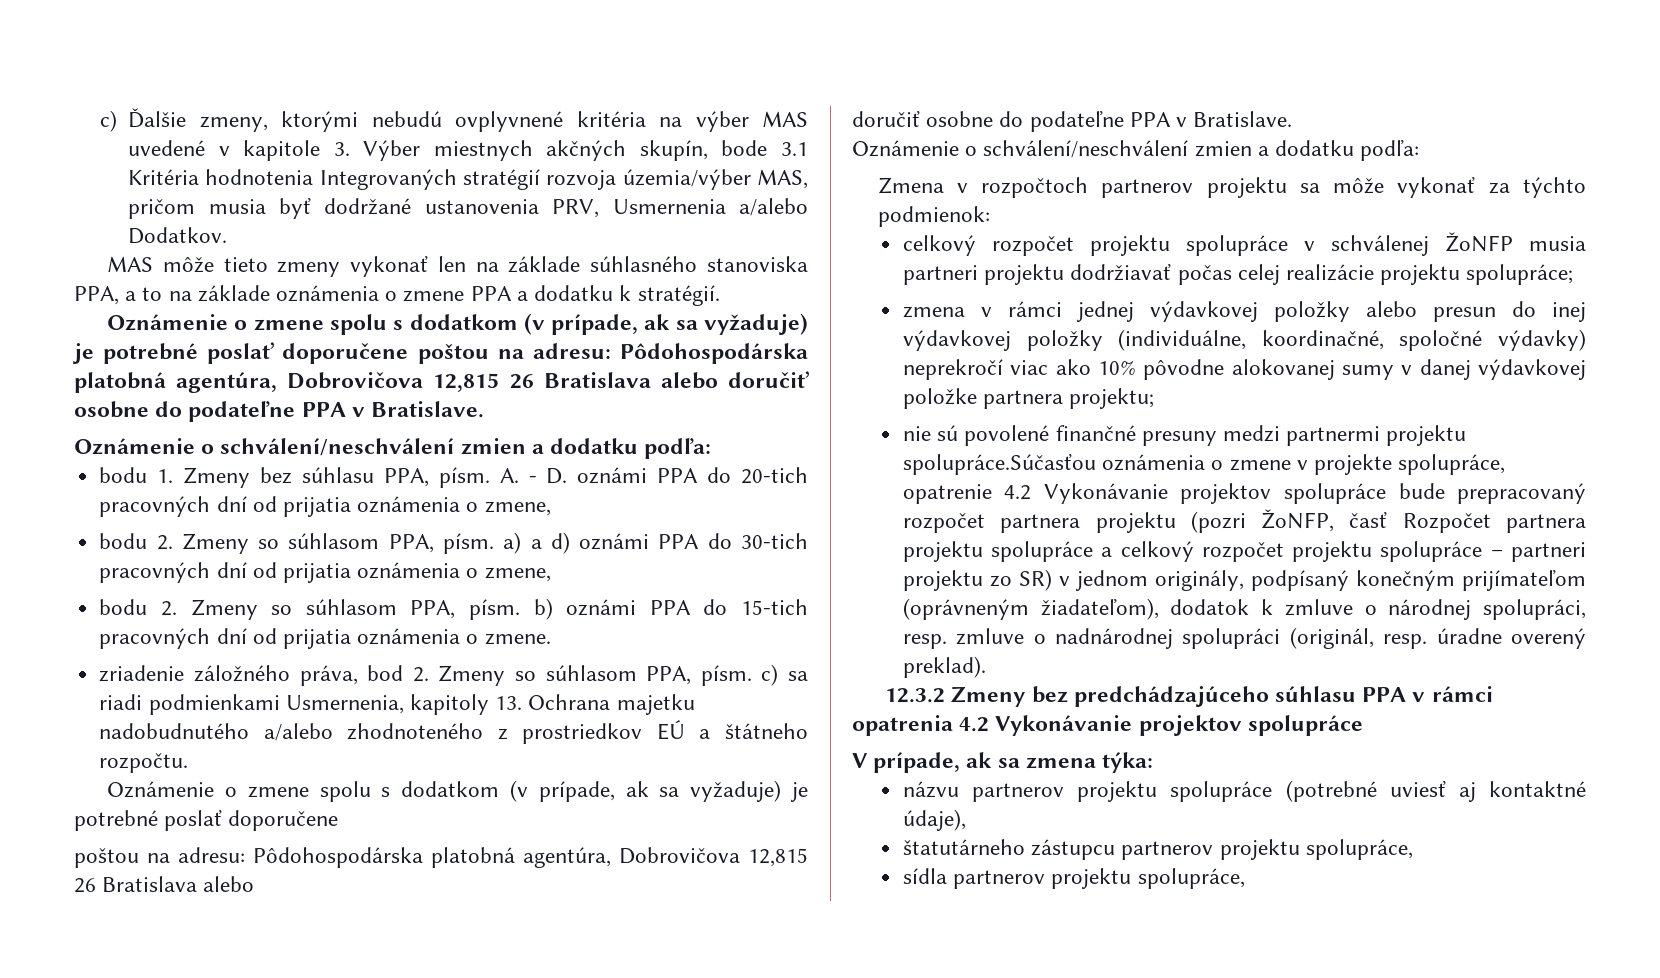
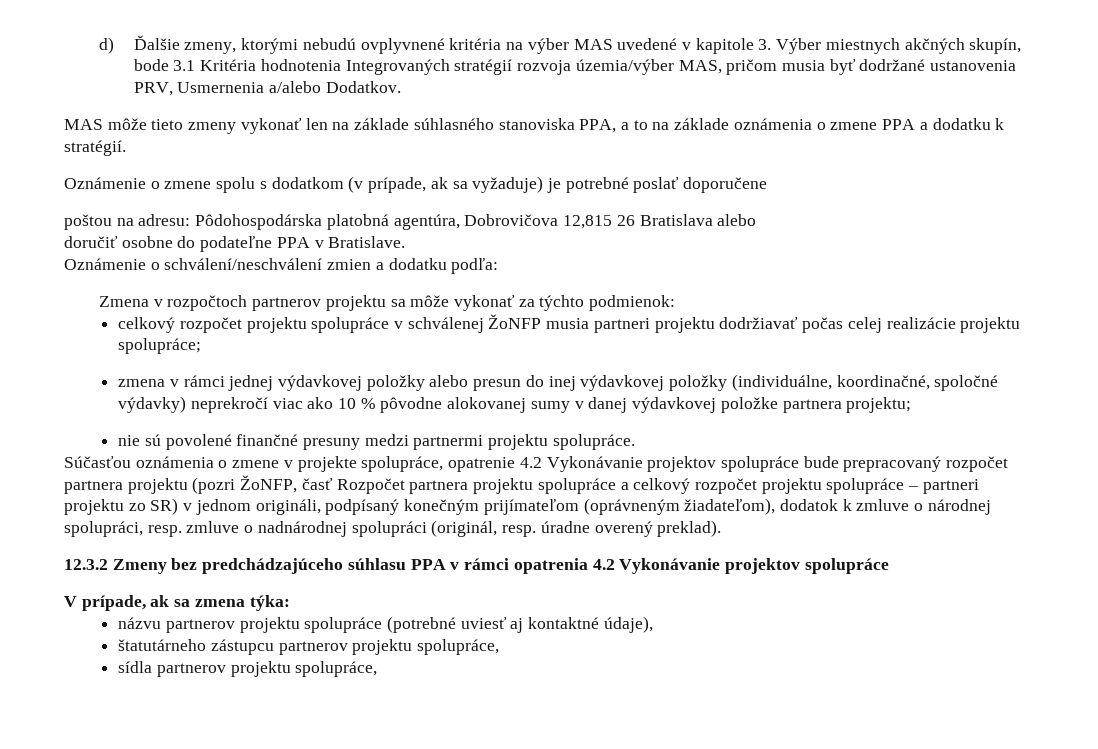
- c) Ďalšie zmeny, ktorými nebudú ovplyvnené kritéria na výber MAS uvedené v kapitole 3. Výber miestnych akčných skupín, bode 3.1 Kritéria hodnotenia Integrovaných stratégií rozvoja územia/výber MAS, pričom musia byť dodržané ustanovenia PRV, Usmernenia a/alebo Dodatkov.
+ d) Ďalšie zmeny, ktorými nebudú ovplyvnené kritéria na výber MAS uvedené v kapitole 3. Výber miestnych akčných skupín, bode 3.1 Kritéria hodnotenia Integrovaných stratégií rozvoja územia/výber MAS, pričom musia byť dodržané ustanovenia PRV, Usmernenia a/alebo Dodatkov.
- Oznámenie o zmene spolu s dodatkom (v prípade, ak sa vyžaduje) je potrebné poslať doporučene poštou na adresu: Pôdohospodárska platobná agentúra, Dobrovičova 12,815 26 Bratislava alebo doručiť osobne do podateľne PPA v Bratislave.
- Oznámenie o schválení/neschválení zmien a dodatku podľa:
- bodu 1. Zmeny bez súhlasu PPA, písm. A. - D. oznámi PPA do 20-tich pracovných dní od prijatia oznámenia o zmene,
- bodu 2. Zmeny so súhlasom PPA, písm. a) a d) oznámi PPA do 30-tich pracovných dní od prijatia oznámenia o zmene,
- bodu 2. Zmeny so súhlasom PPA, písm. b) oznámi PPA do 15-tich pracovných dní od prijatia oznámenia o zmene.
- zriadenie záložného práva, bod 2. Zmeny so súhlasom PPA, písm. c) sa riadi podmienkami Usmernenia, kapitoly 13. Ochrana majetku nadobudnutého a/alebo zhodnoteného z prostriedkov EÚ a štátneho rozpočtu.
- zmena v rámci jednej výdavkovej položky alebo presun do inej výdavkovej položky (individuálne, koordinačné, spoločné výdavky) neprekročí viac ako 10% pôvodne alokovanej sumy v danej výdavkovej položke partnera projektu;
+ zmena v rámci jednej výdavkovej položky alebo presun do inej výdavkovej položky (individuálne, koordinačné, spoločné výdavky) neprekročí viac ako 10 % pôvodne alokovanej sumy v danej výdavkovej položke partnera projektu;
- nie sú povolené finančné presuny medzi partnermi projektu spolupráce.Súčasťou oznámenia o zmene v projekte spolupráce, opatrenie 4.2 Vykonávanie projektov spolupráce bude prepracovaný rozpočet partnera projektu (pozri ŽoNFP, časť Rozpočet partnera projektu spolupráce a celkový rozpočet projektu spolupráce – partneri projektu zo SR) v jednom originály, podpísaný konečným prijímateľom (oprávneným žiadateľom), dodatok k zmluve o národnej spolupráci, resp. zmluve o nadnárodnej spolupráci (originál, resp. úradne overený preklad).
+ nie sú povolené finančné presuny medzi partnermi projektu spolupráce.
+ Súčasťou oznámenia o zmene v projekte spolupráce, opatrenie 4.2 Vykonávanie projektov spolupráce bude prepracovaný rozpočet partnera projektu (pozri ŽoNFP, časť Rozpočet partnera projektu spolupráce a celkový rozpočet projektu spolupráce – partneri projektu zo SR) v jednom origináli, podpísaný konečným prijímateľom (oprávneným žiadateľom), dodatok k zmluve o národnej spolupráci, resp. zmluve o nadnárodnej spolupráci (originál, resp. úradne overený preklad).

